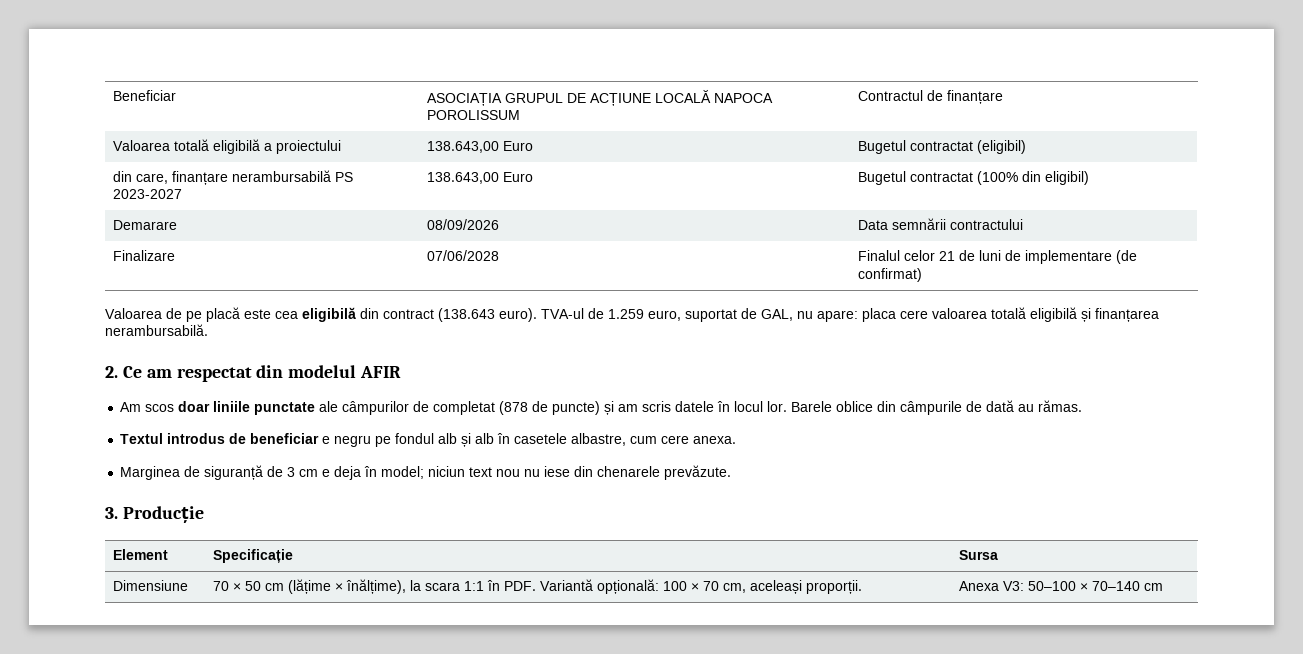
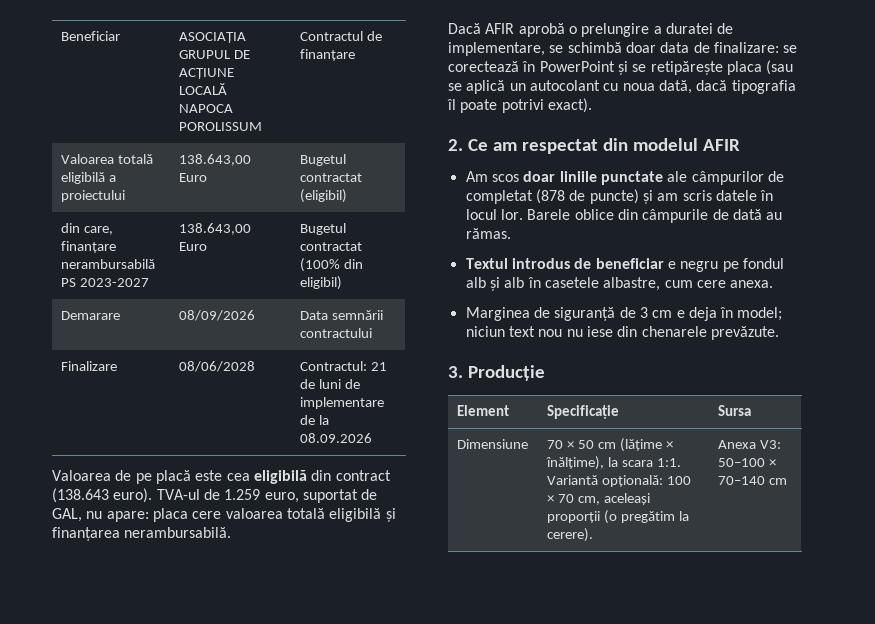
- Finalizare | 07/06/2028 | Finalul celor 21 de luni de implementare (de confirmat)
+ Finalizare | 08/06/2028 | Contractul: 21 de luni de implementare de la 08.09.2026
+ Dacă AFIR aprobă o prelungire a duratei de implementare, se schimbă doar data de finalizare: se corectează în PowerPoint și se retipărește placa (sau se aplică un autocolant cu noua dată, dacă tipografia îl poate potrivi exact).
- Dimensiune | 70 × 50 cm (lățime × înălțime), la scara 1:1 în PDF. Variantă opțională: 100 × 70 cm, aceleași proporții. | Anexa V3: 50–100 × 70–140 cm
+ Dimensiune | 70 × 50 cm (lățime × înălțime), la scara 1:1. Variantă opțională: 100 × 70 cm, aceleași proporții (o pregătim la cerere). | Anexa V3: 50–100 × 70–140 cm

